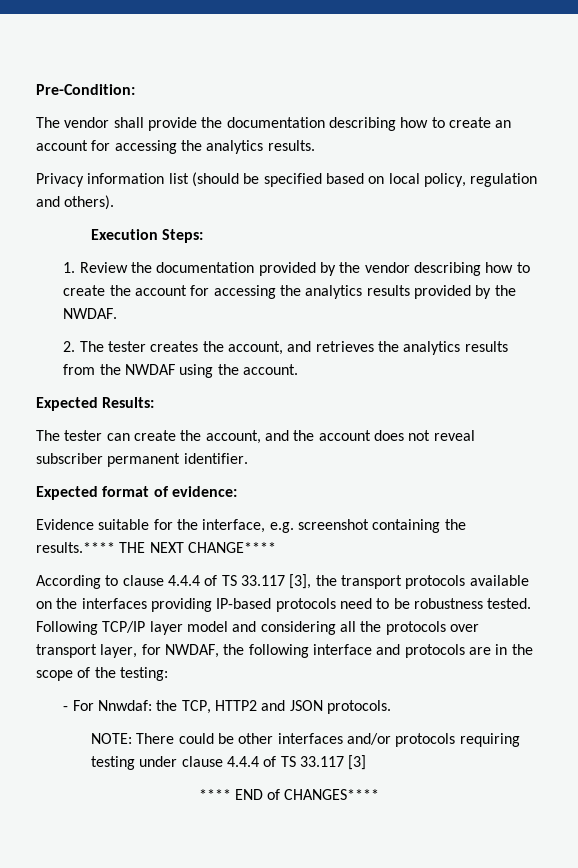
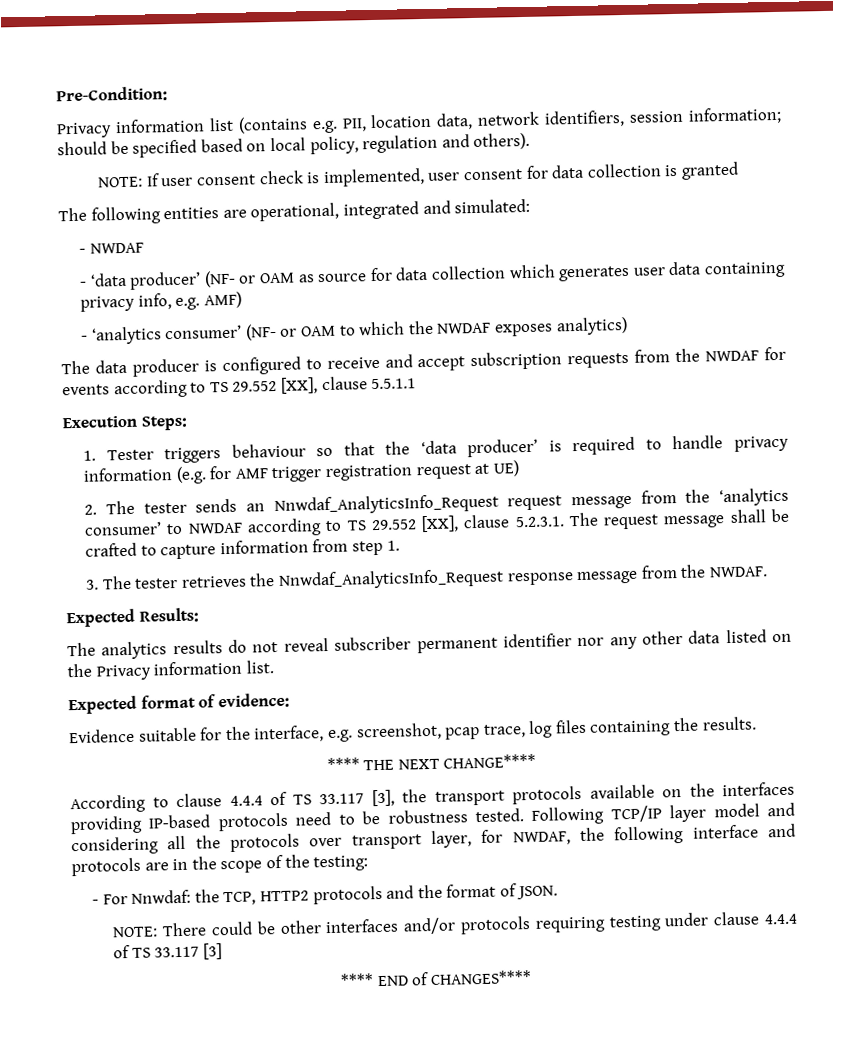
- The vendor shall provide the documentation describing how to create an account for accessing the analytics results.
- Privacy information list (should be specified based on local policy, regulation and others).
+ Privacy information list (contains e.g. PII, location data, network identifiers, session information; should be specified based on local policy, regulation and others).
+ NOTE: If user consent check is implemented, user consent for data collection is granted
+ The following entities are operational, integrated and simulated:
+ - NWDAF
+ - ‘data producer’ (NF- or OAM as source for data collection which generates user data containing privacy info, e.g. AMF)
+ - ‘analytics consumer’ (NF- or OAM to which the NWDAF exposes analytics)
+ The data producer is configured to receive and accept subscription requests from the NWDAF for events according to TS 29.552 [XX], clause 5.5.1.1
  Execution Steps:
- 1. Review the documentation provided by the vendor describing how to create the account for accessing the analytics results provided by the NWDAF.
- 2. The tester creates the account, and retrieves the analytics results from the NWDAF using the account.
+ 1. Tester triggers behaviour so that the ‘data producer’ is required to handle privacy information (e.g. for AMF trigger registration request at UE)
+ 2. The tester sends an Nnwdaf_AnalyticsInfo_Request request message from the ‘analytics consumer’ to NWDAF according to TS 29.552 [XX], clause 5.2.3.1. The request message shall be crafted to capture information from step 1.
+ 3. The tester retrieves the Nnwdaf_AnalyticsInfo_Request response message from the NWDAF.
  Expected Results:
- The tester can create the account, and the account does not reveal subscriber permanent identifier.
+ The analytics results do not reveal subscriber permanent identifier nor any other data listed on the Privacy information list.
- Evidence suitable for the interface, e.g. screenshot containing the results.**** THE NEXT CHANGE****
+ Evidence suitable for the interface, e.g. screenshot, pcap trace, log files containing the results.
+ **** THE NEXT CHANGE****
- - For Nnwdaf: the TCP, HTTP2 and JSON protocols.
+ - For Nnwdaf: the TCP, HTTP2 protocols and the format of JSON.

